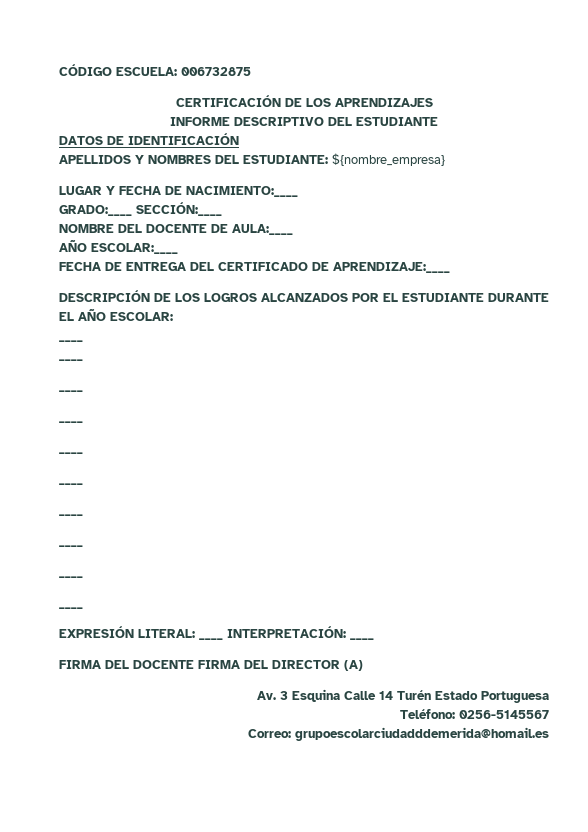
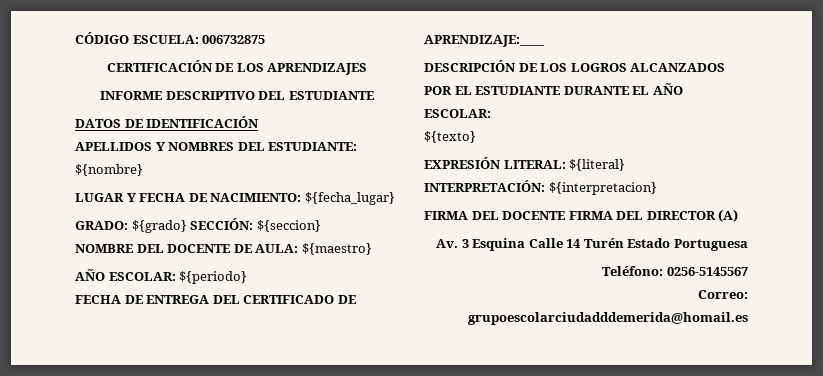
- APELLIDOS Y NOMBRES DEL ESTUDIANTE: ${nombre_empresa}
+ APELLIDOS Y NOMBRES DEL ESTUDIANTE: ${nombre}
- LUGAR Y FECHA DE NACIMIENTO:____
- GRADO:____ SECCIÓN:____
+ LUGAR Y FECHA DE NACIMIENTO: ${fecha_lugar}
+ GRADO: ${grado} SECCIÓN: ${seccion}
- NOMBRE DEL DOCENTE DE AULA:____
- AÑO ESCOLAR:____
+ NOMBRE DEL DOCENTE DE AULA: ${maestro}
+ AÑO ESCOLAR: ${periodo}
  DESCRIPCIÓN DE LOS LOGROS ALCANZADOS POR EL ESTUDIANTE DURANTE EL AÑO ESCOLAR:
- ____
- ____
- ____
- ____
- ____
- ____
- ____
- ____
- ____
- ____
+ ${texto}
- EXPRESIÓN LITERAL: ____ INTERPRETACIÓN: ____
+ EXPRESIÓN LITERAL: ${literal} INTERPRETACIÓN: ${interpretacion}

